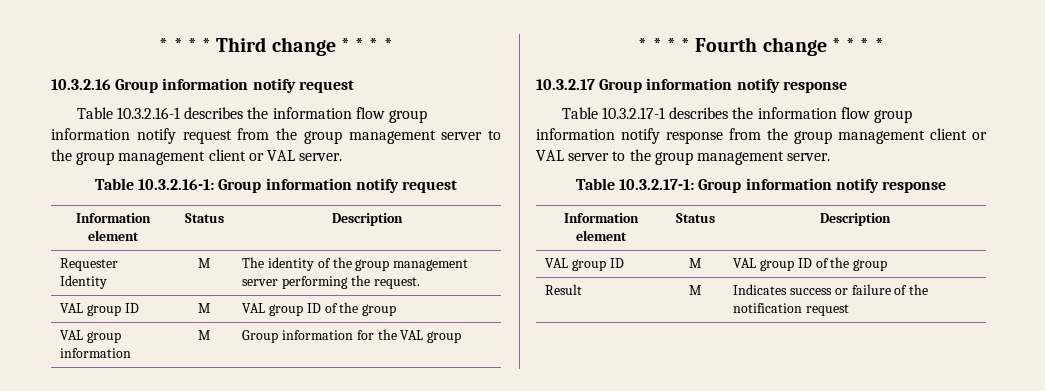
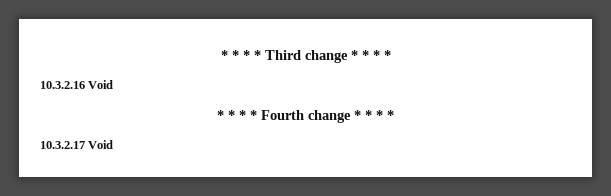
- 10.3.2.16 Group information notify request
- Table 10.3.2.16-1 describes the information flow group information notify request from the group management server to the group management client or VAL server.
- Table 10.3.2.16-1: Group information notify request
- Information element | Status | Description
- Requester Identity | M | The identity of the group management server performing the request.
- VAL group ID | M | VAL group ID of the group
- VAL group information | M | Group information for the VAL group
+ 10.3.2.16 Void
- 10.3.2.17 Group information notify response
- Table 10.3.2.17-1 describes the information flow group information notify response from the group management client or VAL server to the group management server.
- Table 10.3.2.17-1: Group information notify response
- Information element | Status | Description
- VAL group ID | M | VAL group ID of the group
- Result | M | Indicates success or failure of the notification request
+ 10.3.2.17 Void

